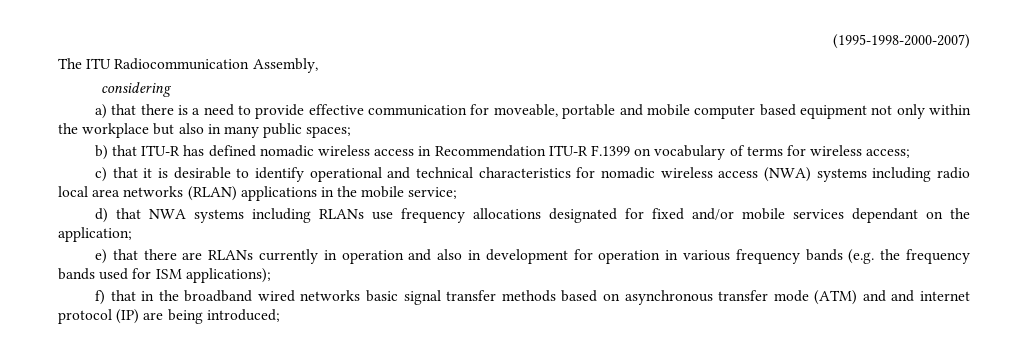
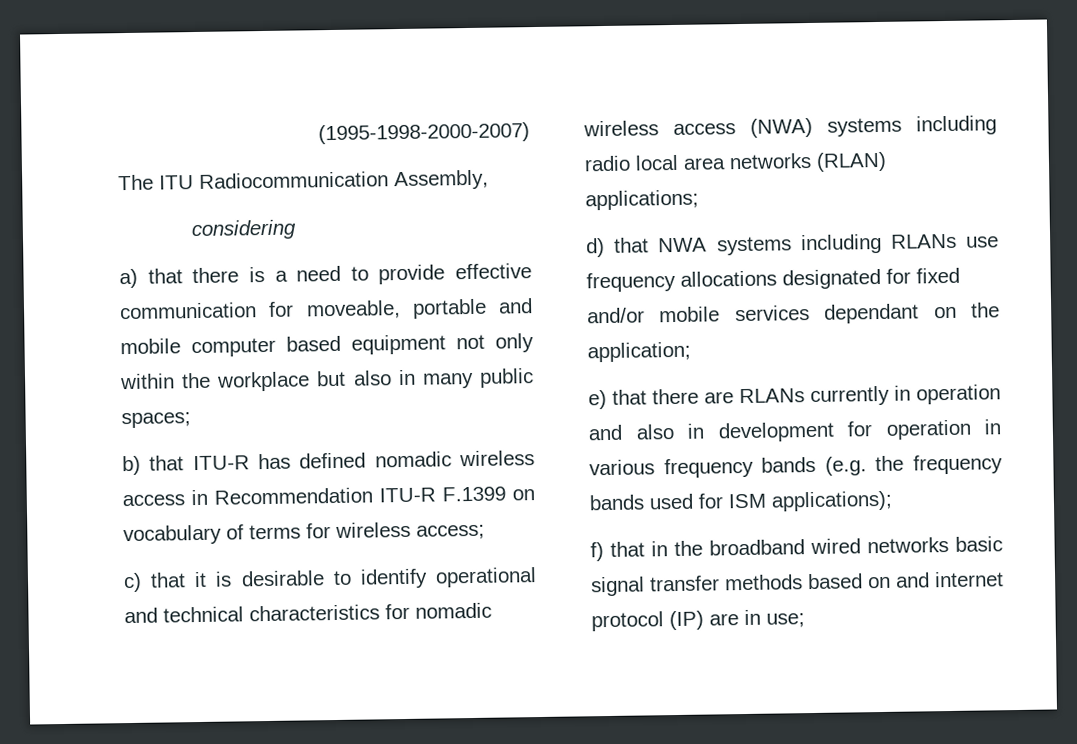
- c) that it is desirable to identify operational and technical characteristics for nomadic wireless access (NWA) systems including radio local area networks (RLAN) applications in the mobile service;
+ c) that it is desirable to identify operational and technical characteristics for nomadic wireless access (NWA) systems including radio local area networks (RLAN) applications;
- f) that in the broadband wired networks basic signal transfer methods based on asynchronous transfer mode (ATM) and and internet protocol (IP) are being introduced;
+ f) that in the broadband wired networks basic signal transfer methods based on and internet protocol (IP) are in use;

